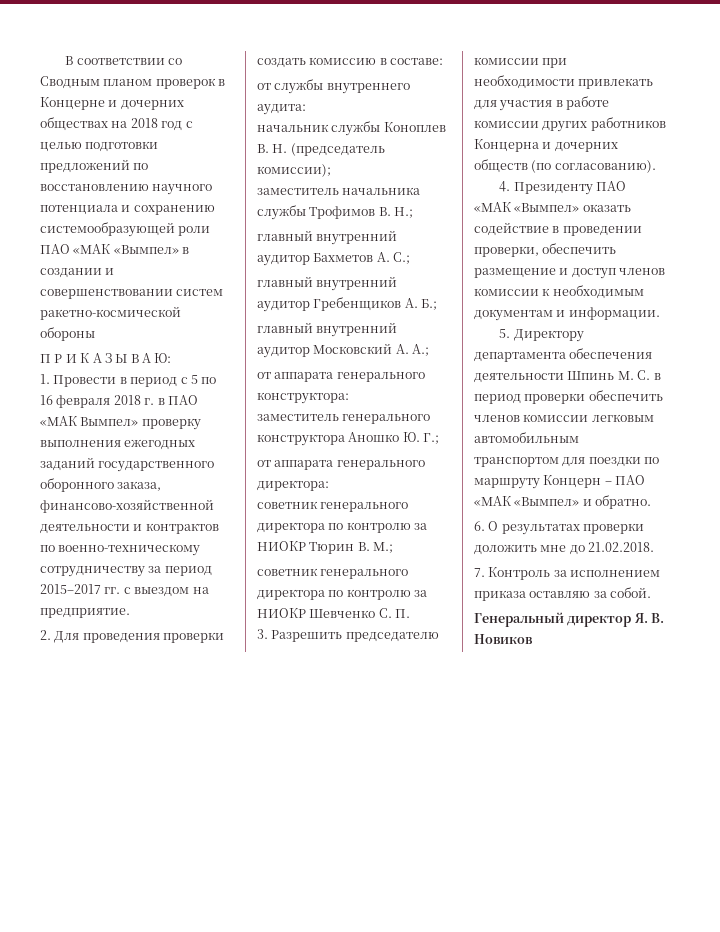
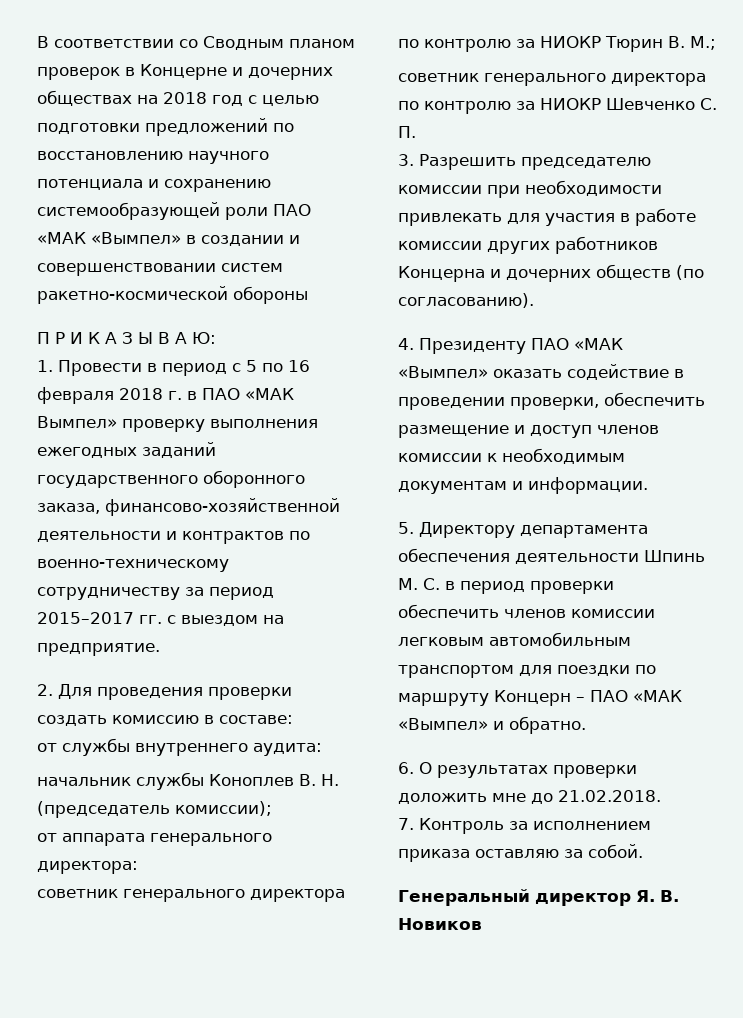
- заместитель начальника службы Трофимов В. Н.;
- главный внутренний аудитор Бахметов А. С.;
- главный внутренний аудитор Гребенщиков А. Б.;
- главный внутренний аудитор Московский А. А.;
- от аппарата генерального конструктора:
- заместитель генерального конструктора Аношко Ю. Г.;

